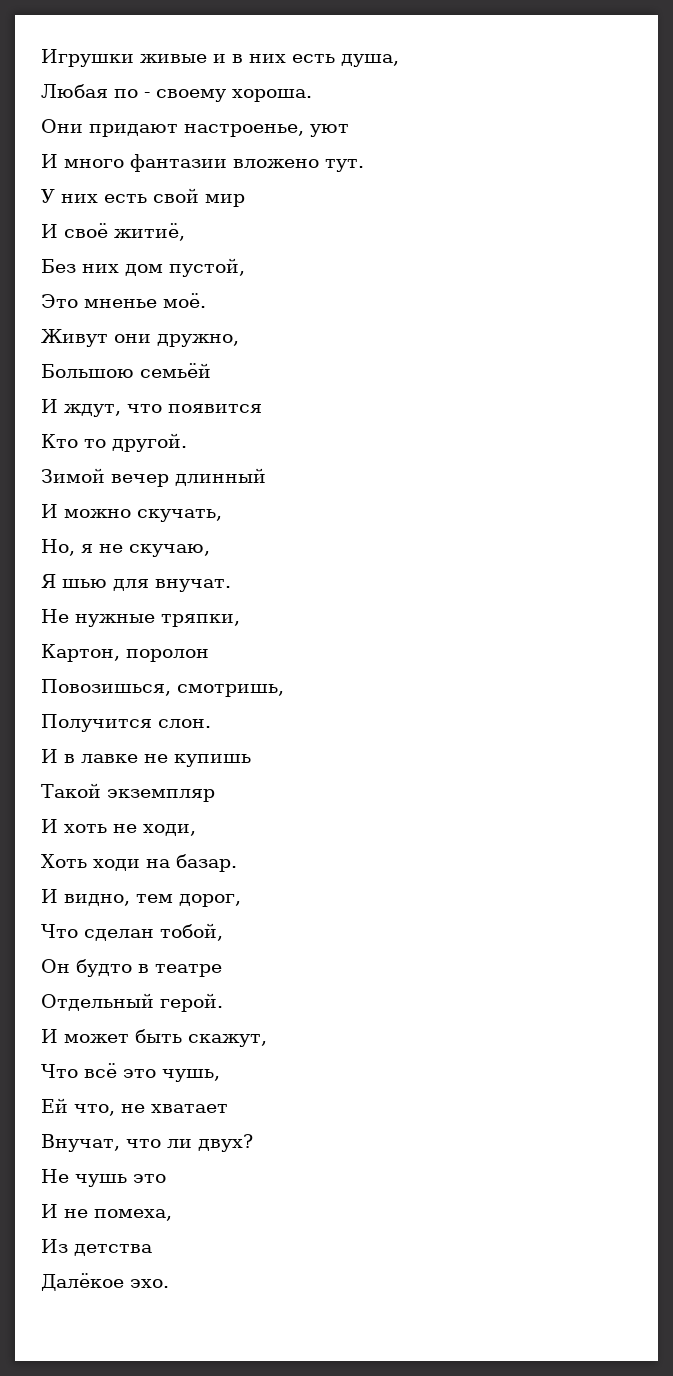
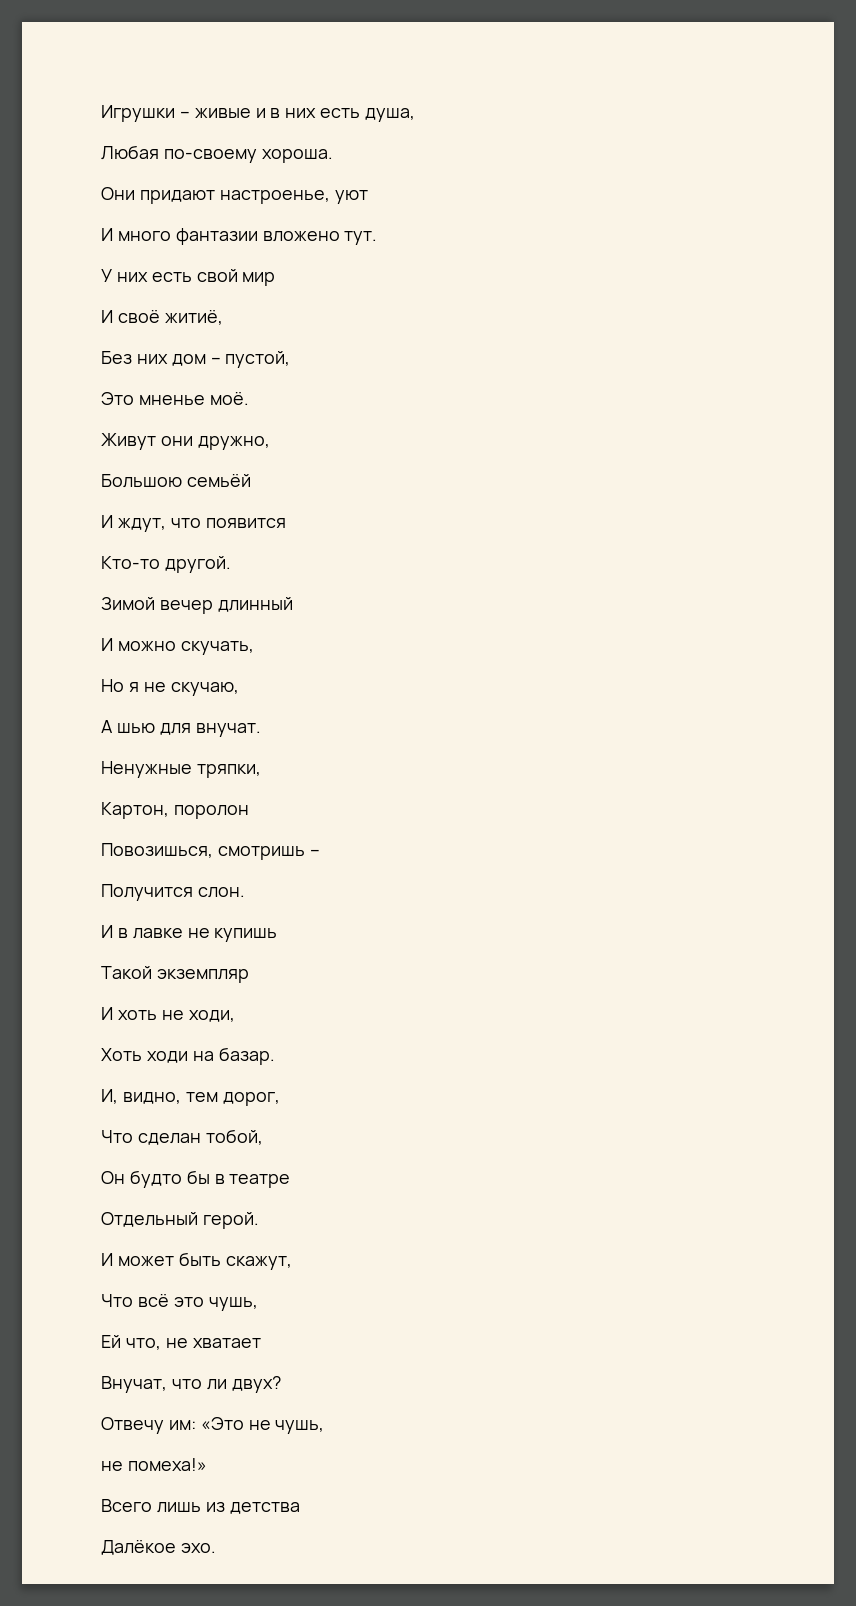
- Игрушки живые и в них есть душа,
+ Игрушки – живые и в них есть душа,
- Любая по - своему хороша.
+ Любая по-своему хороша.
- Без них дом пустой,
+ Без них дом – пустой,
- Кто то другой.
+ Кто-то другой.
- Но, я не скучаю,
+ Но я не скучаю,
- Я шью для внучат.
+ A шью для внучат.
- Не нужные тряпки,
+ Ненужные тряпки,
- Повозишься, смотришь,
+ Повозишься, смотришь –
- И видно, тем дорог,
+ И, видно, тем дорог,
- Он будто в театре
+ Он будто бы в театре
- Не чушь это
- И не помеха,
- Из детства
+ Отвечу им: «Это не чушь,
+ не помеха!»
+ Всего лишь из детства

